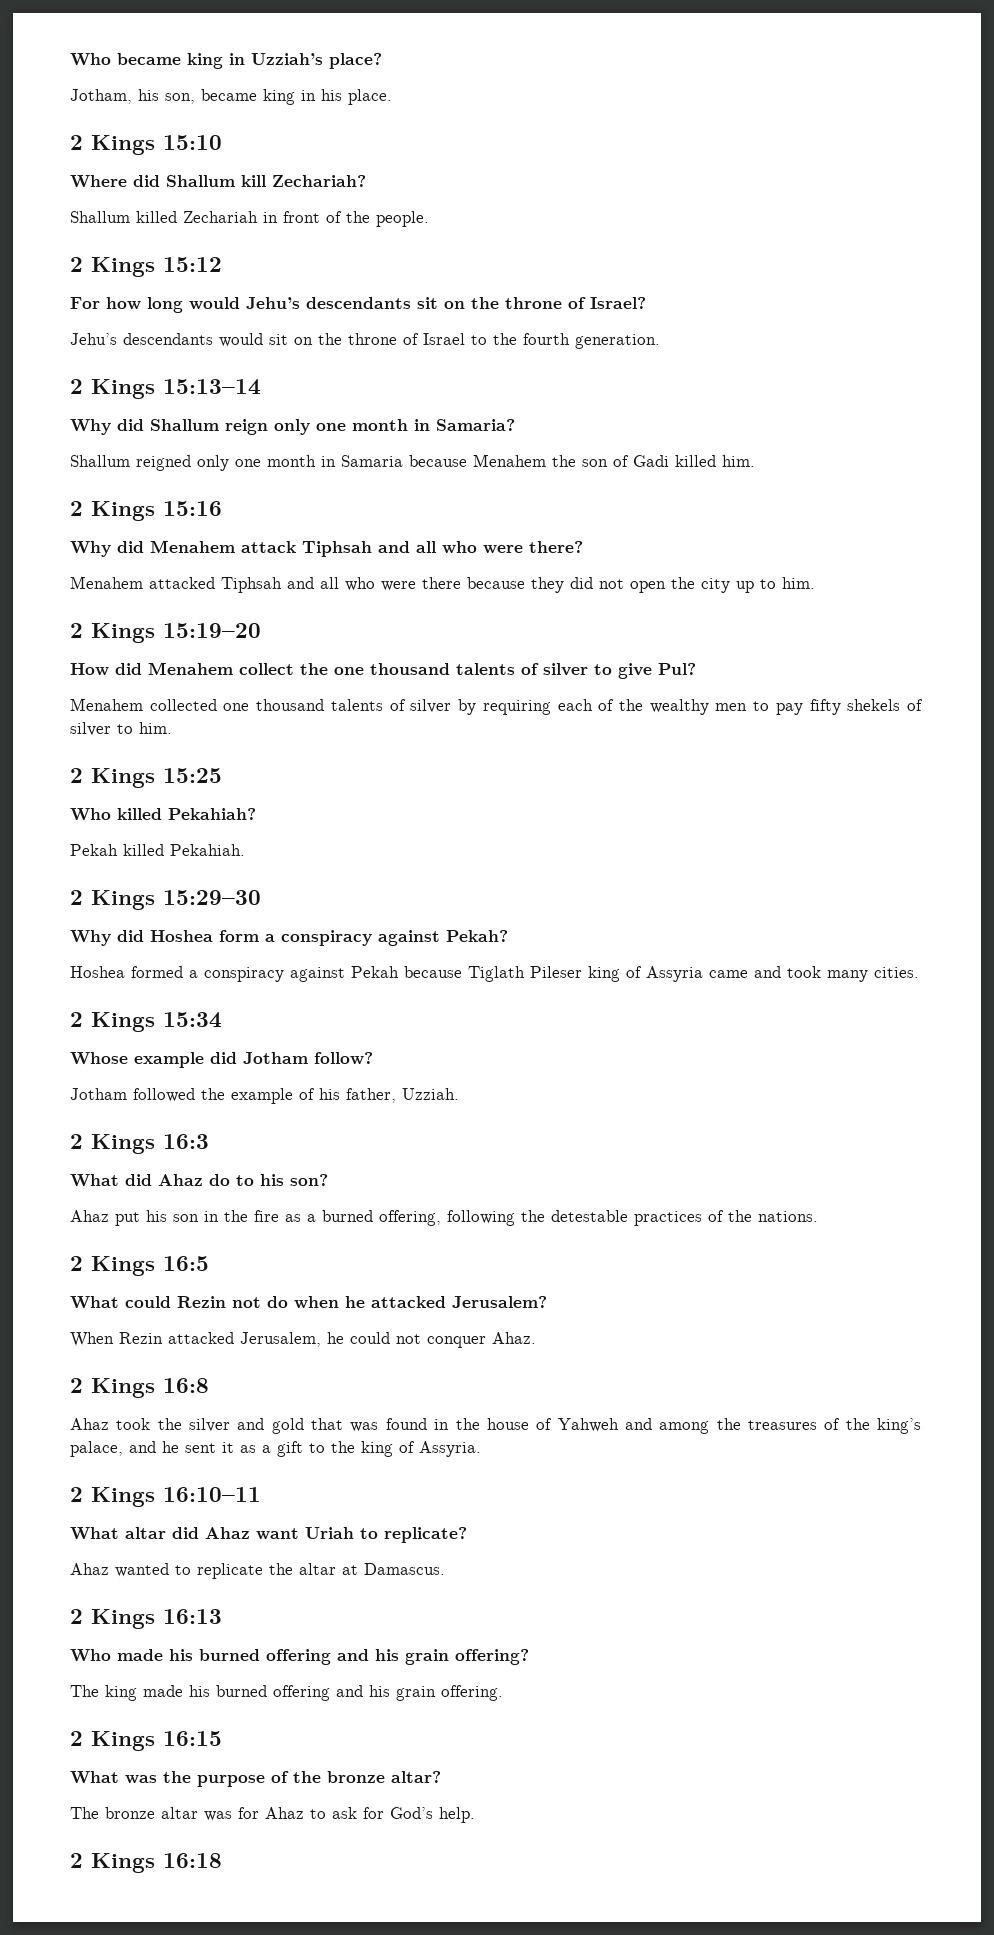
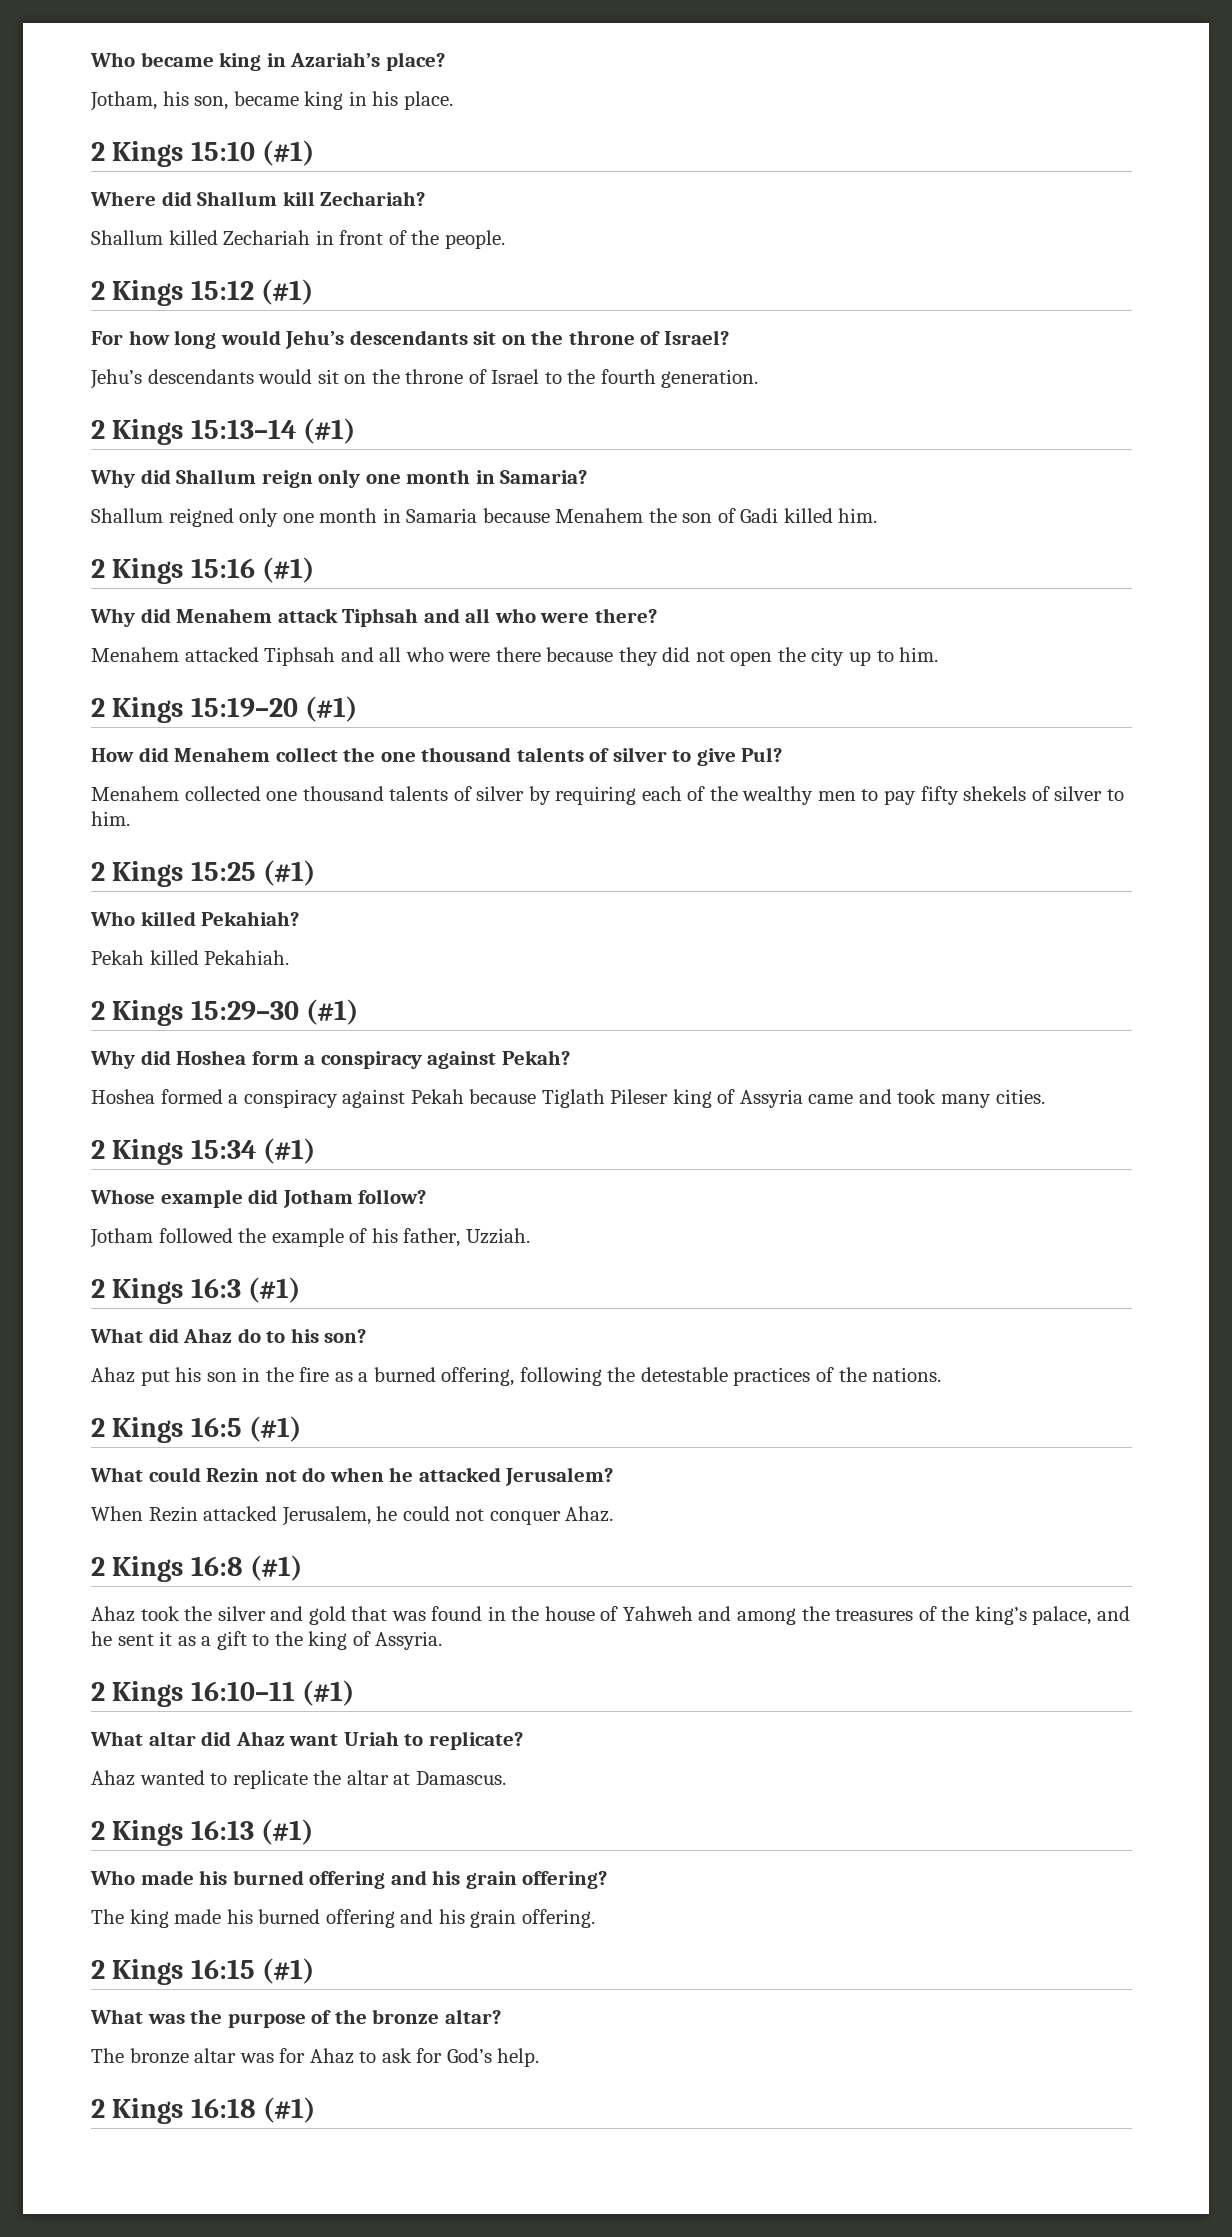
- Who became king in Uzziah’s place?
+ Who became king in Azariah’s place?
- 2 Kings 15:10
+ 2 Kings 15:10 (#1)
- 2 Kings 15:12
+ 2 Kings 15:12 (#1)
- 2 Kings 15:13–14
+ 2 Kings 15:13–14 (#1)
- 2 Kings 15:16
+ 2 Kings 15:16 (#1)
- 2 Kings 15:19–20
+ 2 Kings 15:19–20 (#1)
- 2 Kings 15:25
+ 2 Kings 15:25 (#1)
- 2 Kings 15:29–30
+ 2 Kings 15:29–30 (#1)
- 2 Kings 15:34
+ 2 Kings 15:34 (#1)
- 2 Kings 16:3
+ 2 Kings 16:3 (#1)
- 2 Kings 16:5
+ 2 Kings 16:5 (#1)
- 2 Kings 16:8
+ 2 Kings 16:8 (#1)
- 2 Kings 16:10–11
+ 2 Kings 16:10–11 (#1)
- 2 Kings 16:13
+ 2 Kings 16:13 (#1)
- 2 Kings 16:15
+ 2 Kings 16:15 (#1)
- 2 Kings 16:18
+ 2 Kings 16:18 (#1)

